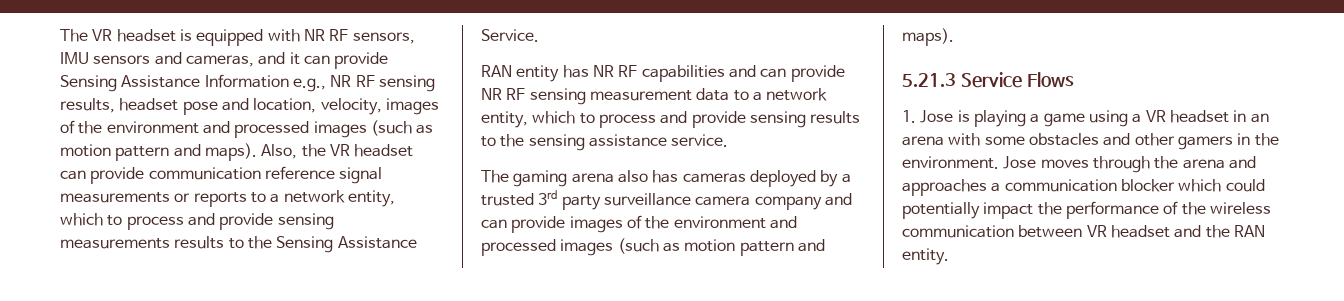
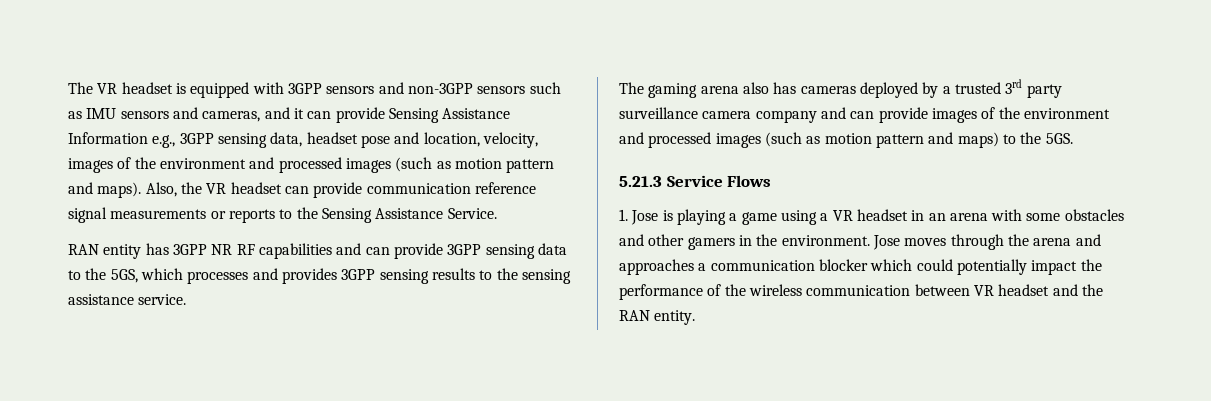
- The VR headset is equipped with NR RF sensors, IMU sensors and cameras, and it can provide Sensing Assistance Information e.g., NR RF sensing results, headset pose and location, velocity, images of the environment and processed images (such as motion pattern and maps).
+ The VR headset is equipped with 3GPP sensors and non-3GPP sensors such as IMU sensors and cameras, and it can provide Sensing Assistance Information e.g., 3GPP sensing data, headset pose and location, velocity, images of the environment and processed images (such as motion pattern and maps).
- Also, the VR headset can provide communication reference signal measurements or reports to a network entity, which to process and provide sensing measurements results to the Sensing Assistance Service.
+ Also, the VR headset can provide communication reference signal measurements or reports to the Sensing Assistance Service.
- RAN entity has NR RF capabilities and can provide NR RF sensing measurement data to a network entity, which to process and provide sensing results to the sensing assistance service.
+ RAN entity has 3GPP NR RF capabilities and can provide 3GPP sensing data to the 5GS, which processes and provides 3GPP sensing results to the sensing assistance service.
- The gaming arena also has cameras deployed by a trusted 3rd party surveillance camera company and can provide images of the environment and processed images (such as motion pattern and maps).
+ The gaming arena also has cameras deployed by a trusted 3rd party surveillance camera company and can provide images of the environment and processed images (such as motion pattern and maps) to the 5GS.

